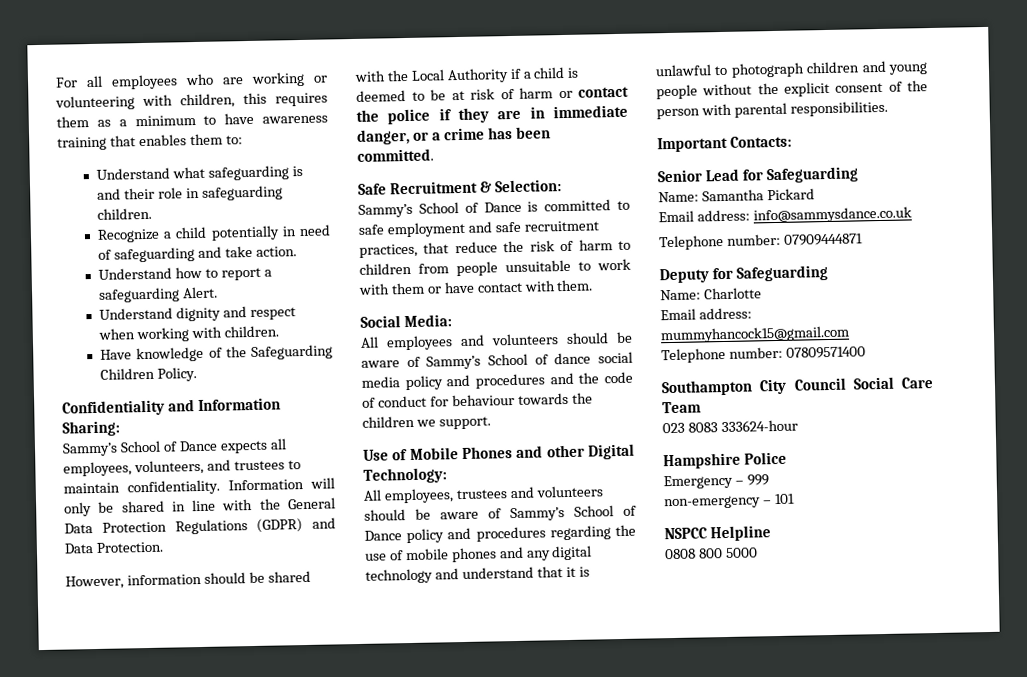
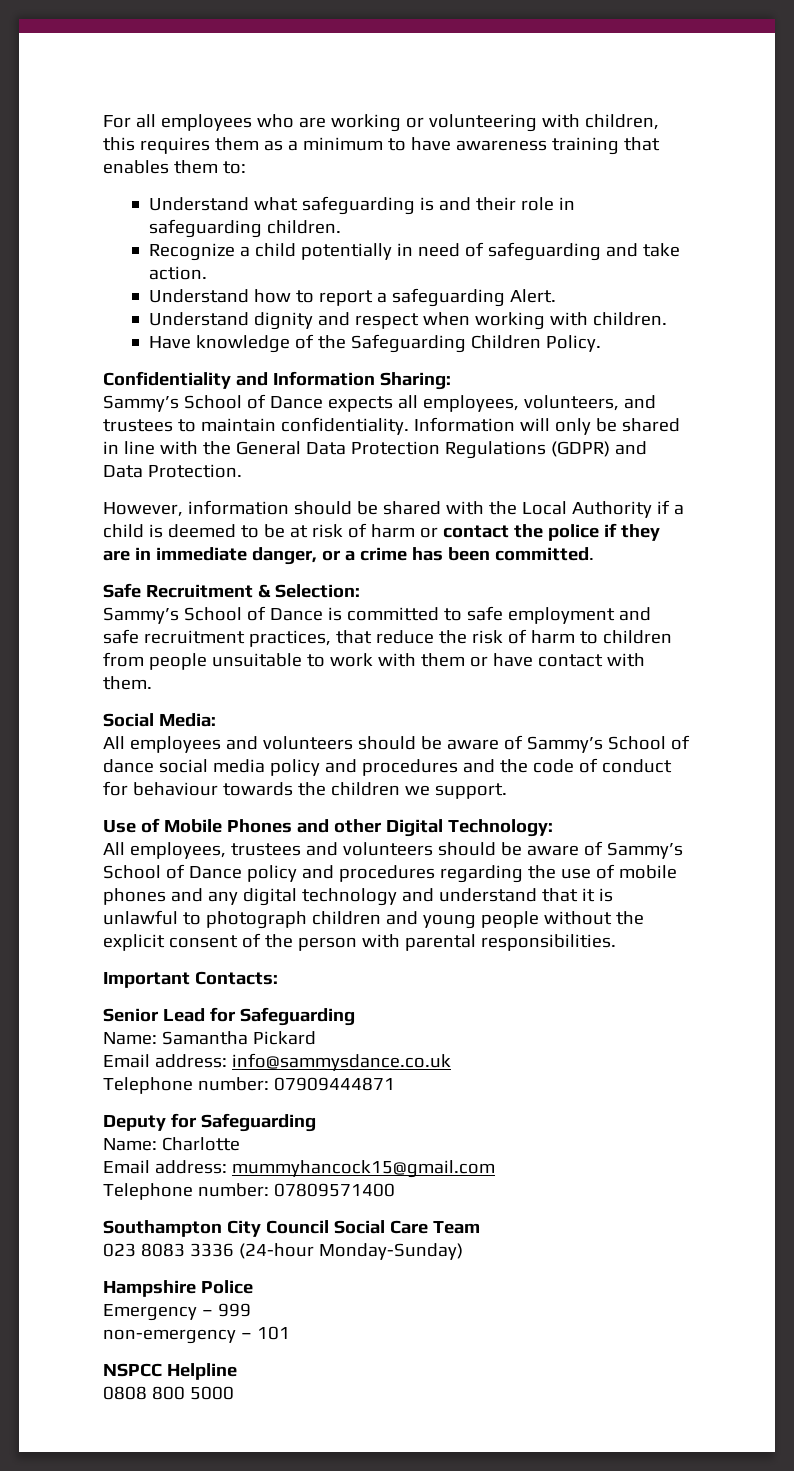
- 023 8083 333624-hour
+ 023 8083 3336 (24-hour Monday-Sunday)

